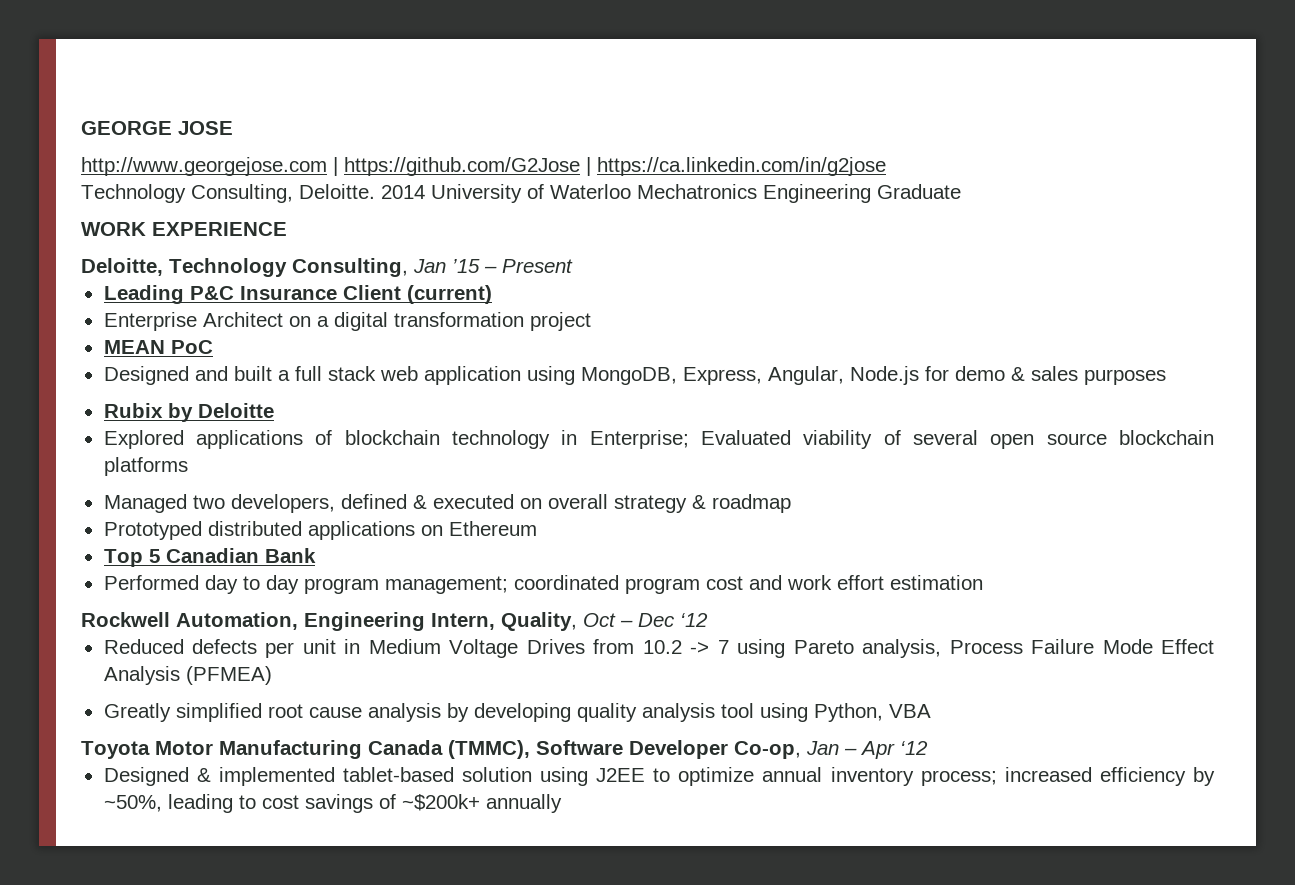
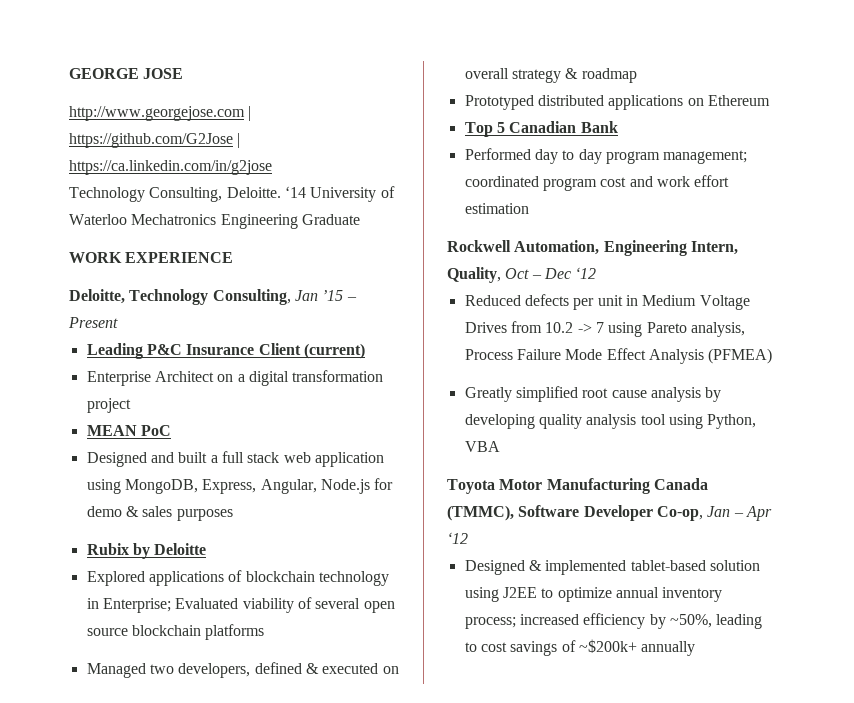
- 2014 University of Waterloo Mechatronics Engineering Graduate
+ ‘14 University of Waterloo Mechatronics Engineering Graduate

